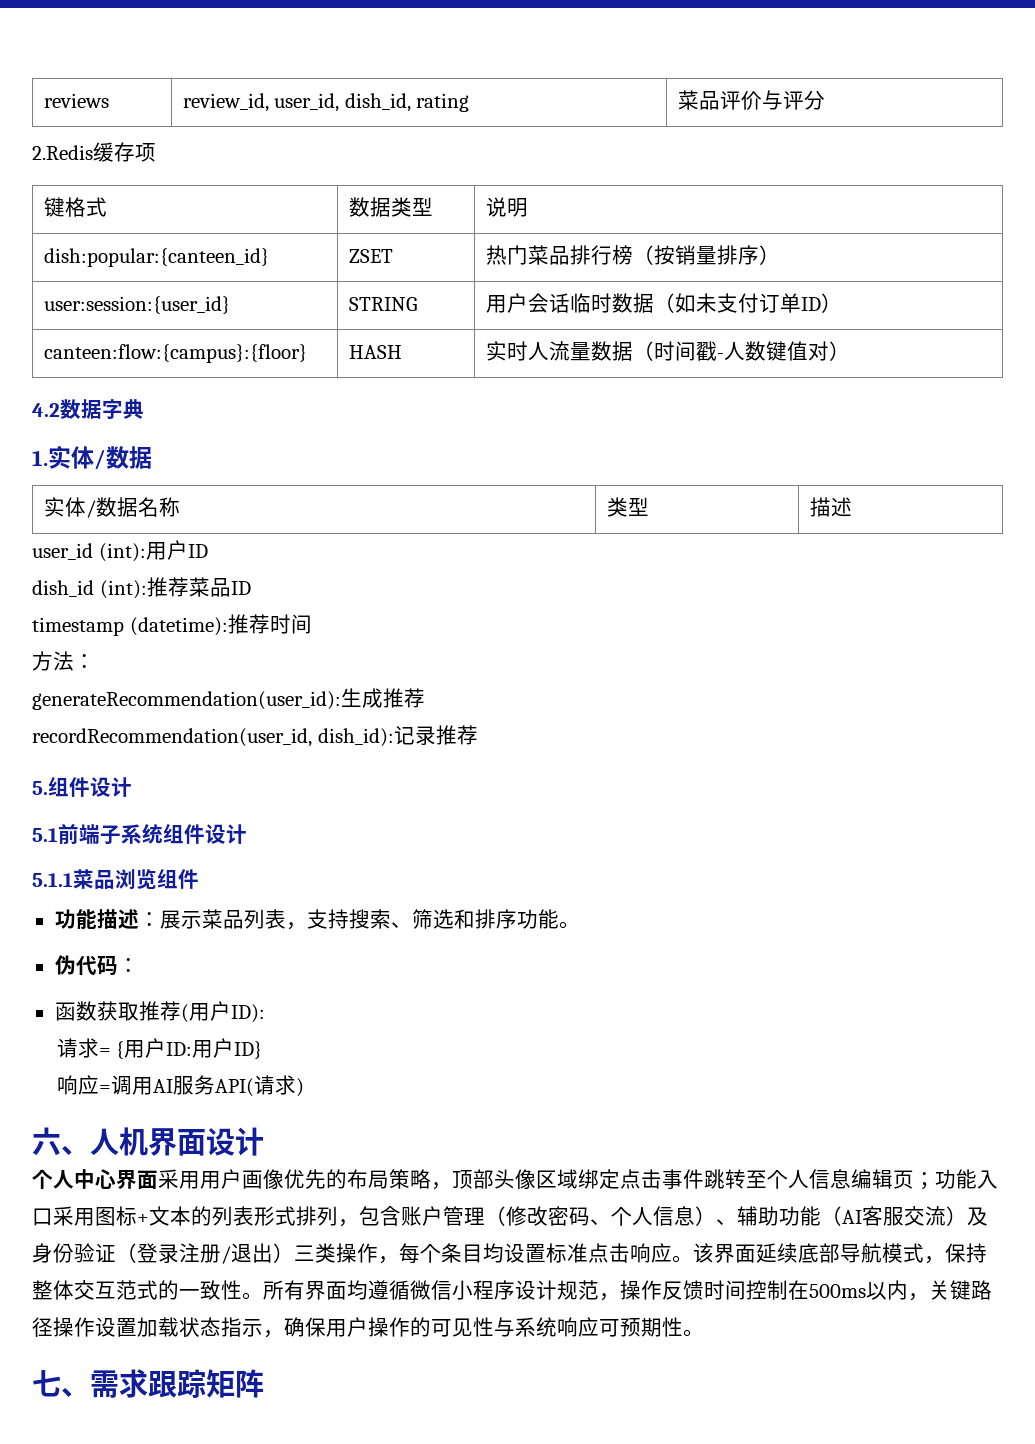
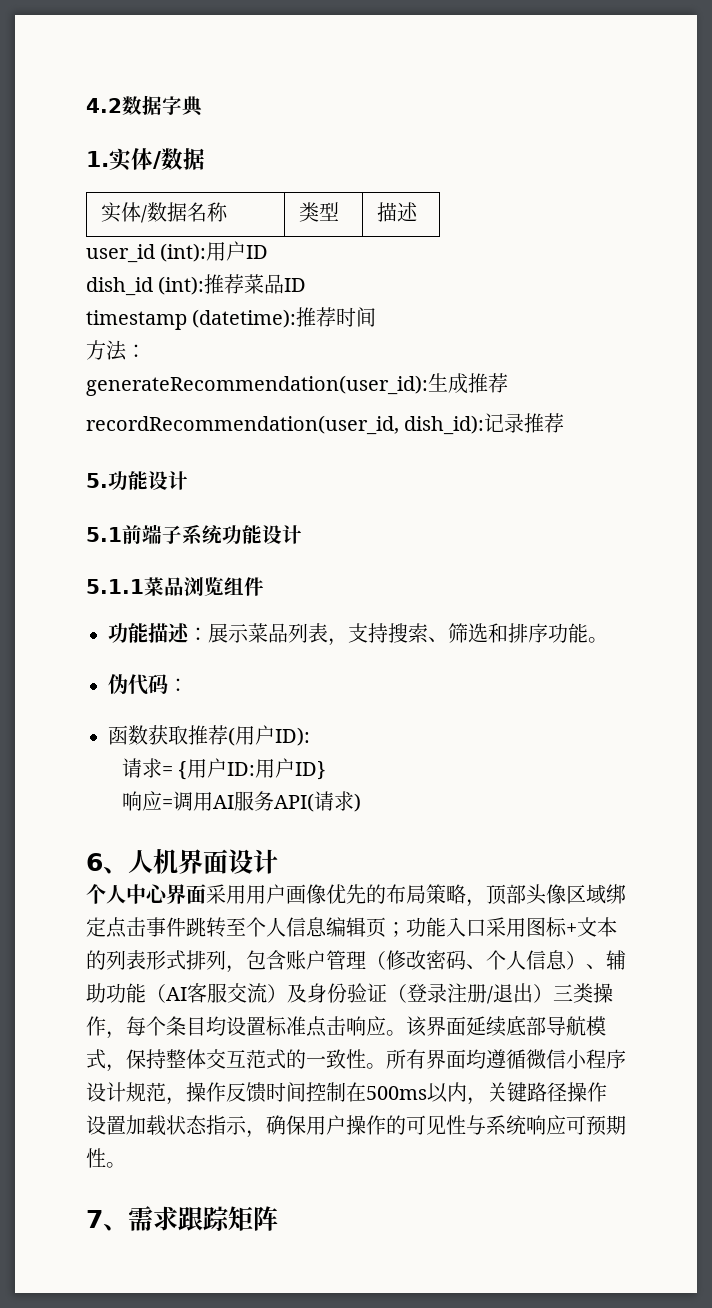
- reviews | review_id, user_id, dish_id, rating | 菜品评价与评分
- 2.Redis缓存项
- 键格式 | 数据类型 | 说明
- dish:popular:{canteen_id} | ZSET | 热门菜品排行榜（按销量排序）
- user:session:{user_id} | STRING | 用户会话临时数据（如未支付订单ID）
- canteen:flow:{campus}:{floor} | HASH | 实时人流量数据（时间戳-人数键值对）
- 5.组件设计
+ 5.功能设计
- 5.1前端子系统组件设计
+ 5.1前端子系统功能设计
- 六、人机界面设计
+ 6、人机界面设计
- 七、需求跟踪矩阵
+ 7、需求跟踪矩阵

